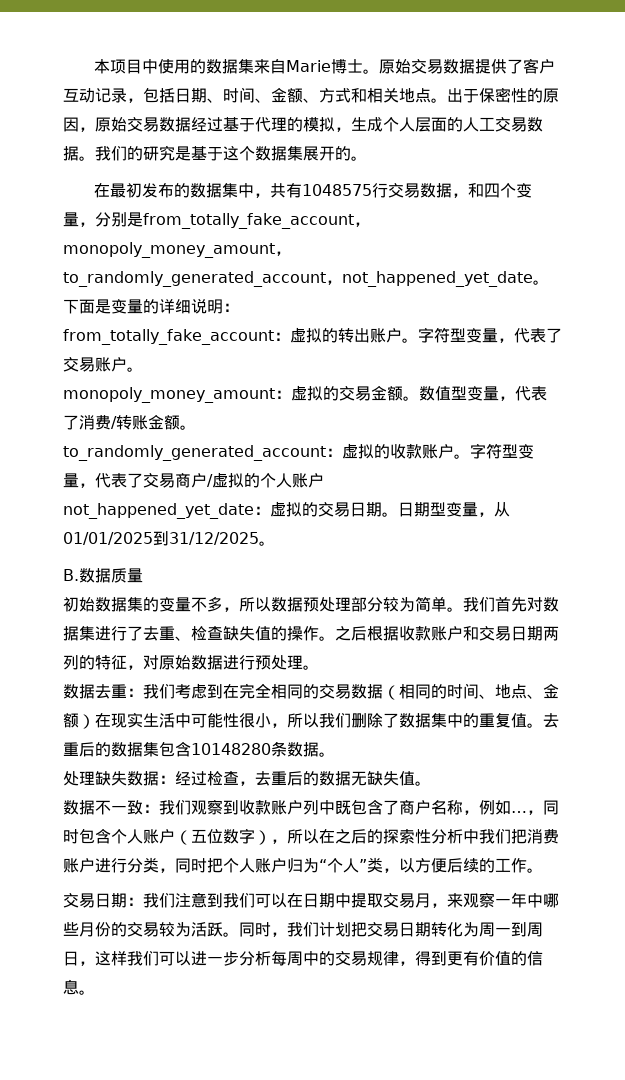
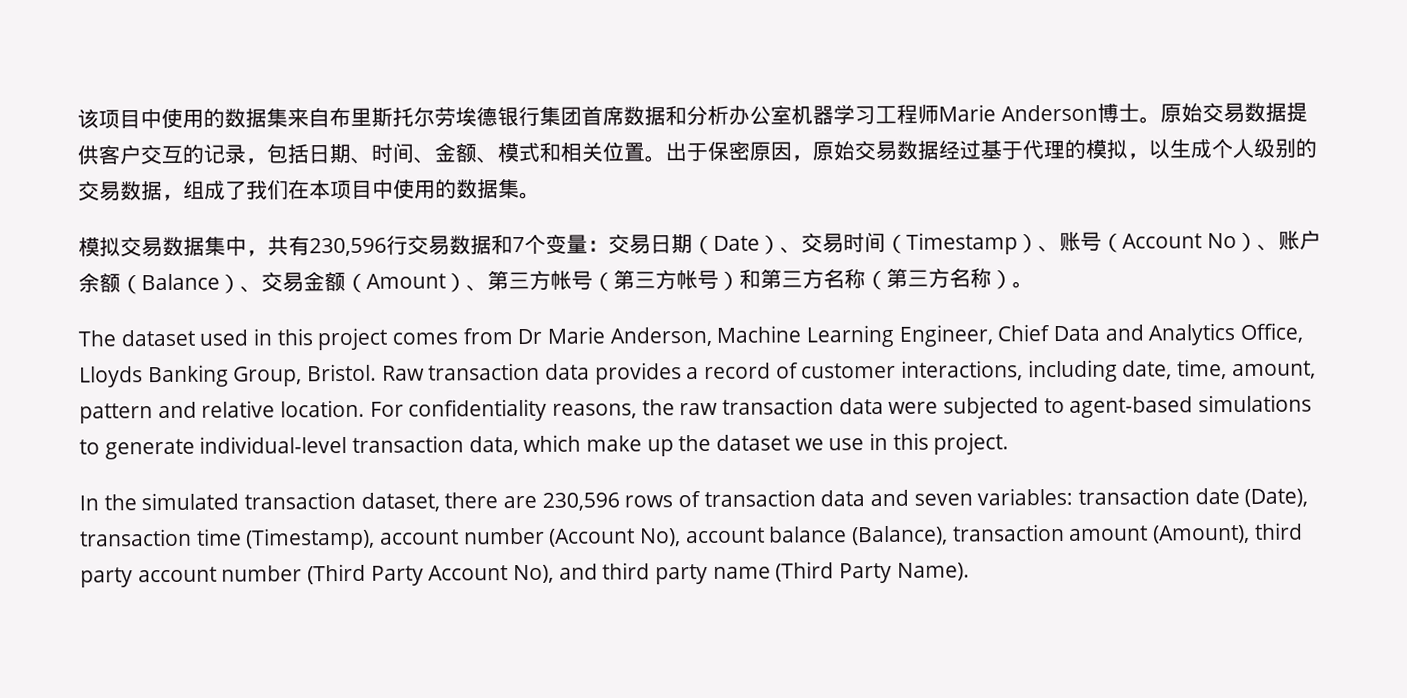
- 本项目中使用的数据集来自Marie博士。
+ 该项目中使用的数据集来自布里斯托尔劳埃德银行集团首席数据和分析办公室机器学习工程师Marie Anderson博士。
- 原始交易数据提供了客户互动记录，包括日期、时间、金额、方式和相关地点。
+ 原始交易数据提供客户交互的记录，包括日期、时间、金额、模式和相关位置。
- 出于保密性的原因，原始交易数据经过基于代理的模拟，生成个人层面的人工交易数据。我们的研究是基于这个数据集展开的。
- 在最初发布的数据集中，共有1048575行交易数据，和四个变量，分别是from_totally_fake_account，monopoly_money_amount，to_randomly_generated_account，not_happened_yet_date。下面是变量的详细说明：
- from_totally_fake_account：虚拟的转出账户。字符型变量，代表了交易账户。
- monopoly_money_amount：虚拟的交易金额。数值型变量，代表了消费/转账金额。
- to_randomly_generated_account：虚拟的收款账户。字符型变量，代表了交易商户/虚拟的个人账户
- not_happened_yet_date：虚拟的交易日期。日期型变量，从01/01/2025到31/12/2025。
- B.数据质量
- 初始数据集的变量不多，所以数据预处理部分较为简单。我们首先对数据集进行了去重、检查缺失值的操作。之后根据收款账户和交易日期两列的特征，对原始数据进行预处理。
- 数据去重：我们考虑到在完全相同的交易数据（相同的时间、地点、金额）在现实生活中可能性很小，所以我们删除了数据集中的重复值。去重后的数据集包含10148280条数据。
- 处理缺失数据：经过检查，去重后的数据无缺失值。
- 数据不一致：我们观察到收款账户列中既包含了商户名称，例如…，同时包含个人账户（五位数字），所以在之后的探索性分析中我们把消费账户进行分类，同时把个人账户归为“个人”类，以方便后续的工作。
- 交易日期：我们注意到我们可以在日期中提取交易月，来观察一年中哪些月份的交易较为活跃。同时，我们计划把交易日期转化为周一到周日，这样我们可以进一步分析每周中的交易规律，得到更有价值的信息。
+ 出于保密原因，原始交易数据经过基于代理的模拟，以生成个人级别的交易数据，组成了我们在本项目中使用的数据集。
+ 模拟交易数据集中，共有230,596行交易数据和7个变量：交易日期（Date）、交易时间（Timestamp）、账号（Account No）、账户余额（Balance）、交易金额（Amount）、第三方帐号（第三方帐号）和第三方名称（第三方名称）。
+ The dataset used in this project comes from Dr Marie Anderson, Machine Learning Engineer, Chief Data and Analytics Office, Lloyds Banking Group, Bristol. Raw transaction data provides a record of customer interactions, including date, time, amount, pattern and relative location. For confidentiality reasons, the raw transaction data were subjected to agent-based simulations to generate individual-level transaction data, which make up the dataset we use in this project.
+ In the simulated transaction dataset, there are 230,596 rows of transaction data and seven variables: transaction date (Date), transaction time (Timestamp), account number (Account No), account balance (Balance), transaction amount (Amount), third party account number (Third Party Account No), and third party name (Third Party Name).

